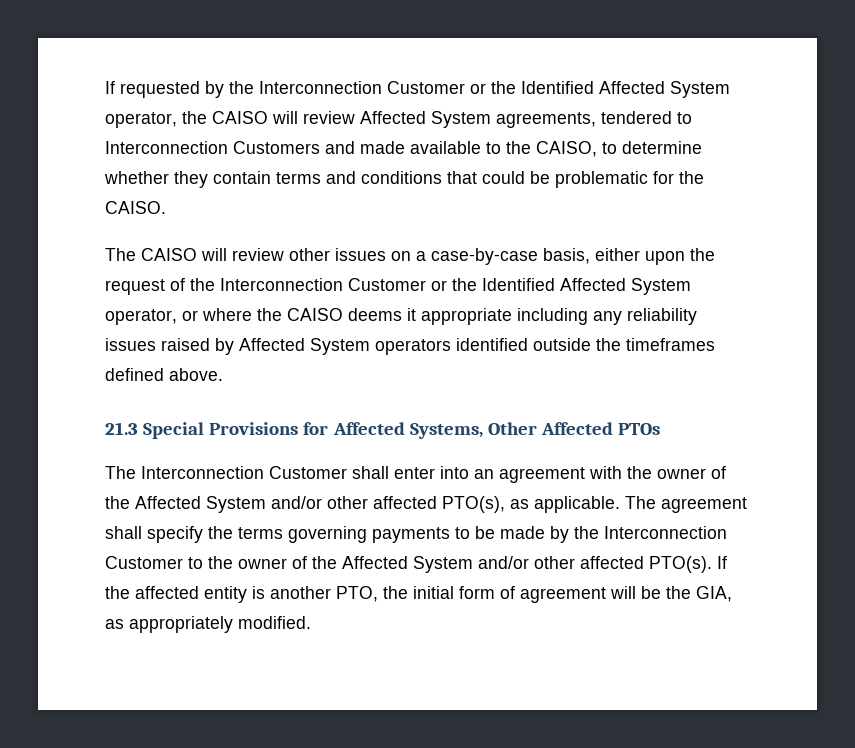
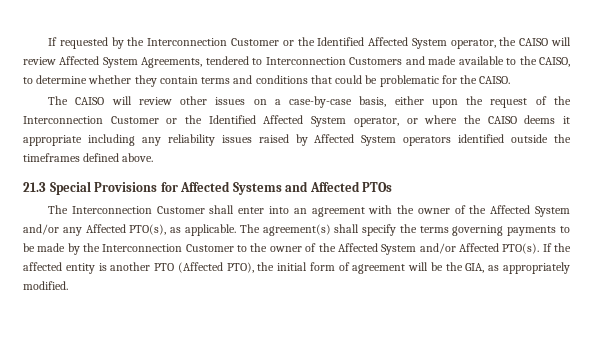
- If requested by the Interconnection Customer or the Identified Affected System operator, the CAISO will review Affected System agreements, tendered to Interconnection Customers and made available to the CAISO, to determine whether they contain terms and conditions that could be problematic for the CAISO.
+ If requested by the Interconnection Customer or the Identified Affected System operator, the CAISO will review Affected System Agreements, tendered to Interconnection Customers and made available to the CAISO, to determine whether they contain terms and conditions that could be problematic for the CAISO.
- 21.3 Special Provisions for Affected Systems, Other Affected PTOs
+ 21.3 Special Provisions for Affected Systems and Affected PTOs
- The Interconnection Customer shall enter into an agreement with the owner of the Affected System and/or other affected PTO(s), as applicable.
+ The Interconnection Customer shall enter into an agreement with the owner of the Affected System and/or any Affected PTO(s), as applicable.
- The agreement shall specify the terms governing payments to be made by the Interconnection Customer to the owner of the Affected System and/or other affected PTO(s).
+ The agreement(s) shall specify the terms governing payments to be made by the Interconnection Customer to the owner of the Affected System and/or Affected PTO(s).
- If the affected entity is another PTO, the initial form of agreement will be the GIA, as appropriately modified.
+ If the affected entity is another PTO (Affected PTO), the initial form of agreement will be the GIA, as appropriately modified.

